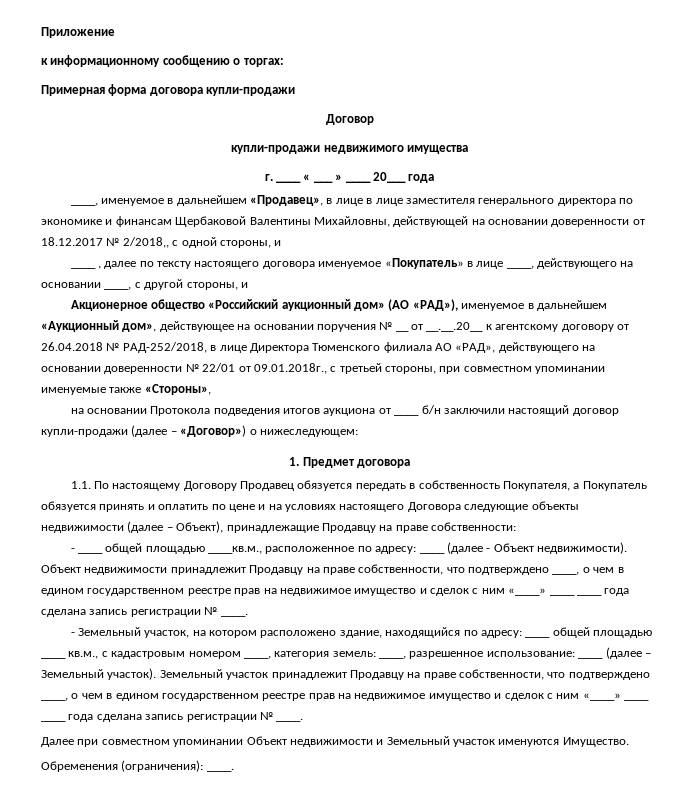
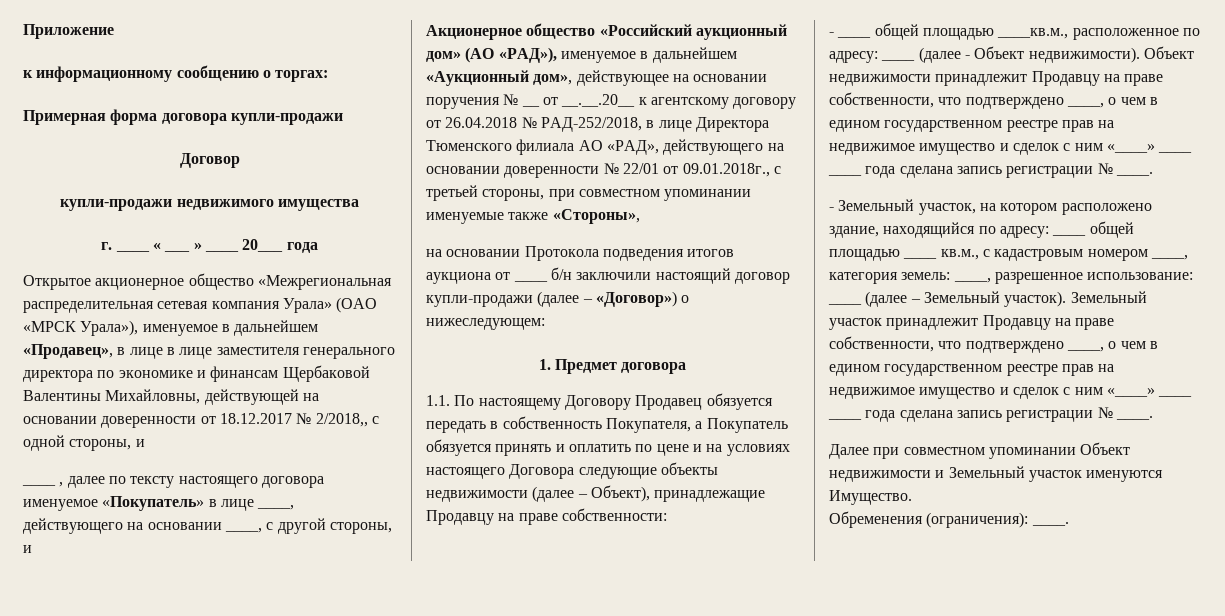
- ____, именуемое в дальнейшем «Продавец», в лице в лице заместителя генерального директора по экономике и финансам Щербаковой Валентины Михайловны, действующей на основании доверенности от 18.12.2017 № 2/2018,, с одной стороны, и
+ Открытое акционерное общество «Межрегиональная распределительная сетевая компания Урала» (ОАО «МРСК Урала»), именуемое в дальнейшем «Продавец», в лице в лице заместителя генерального директора по экономике и финансам Щербаковой Валентины Михайловны, действующей на основании доверенности от 18.12.2017 № 2/2018,, с одной стороны, и

